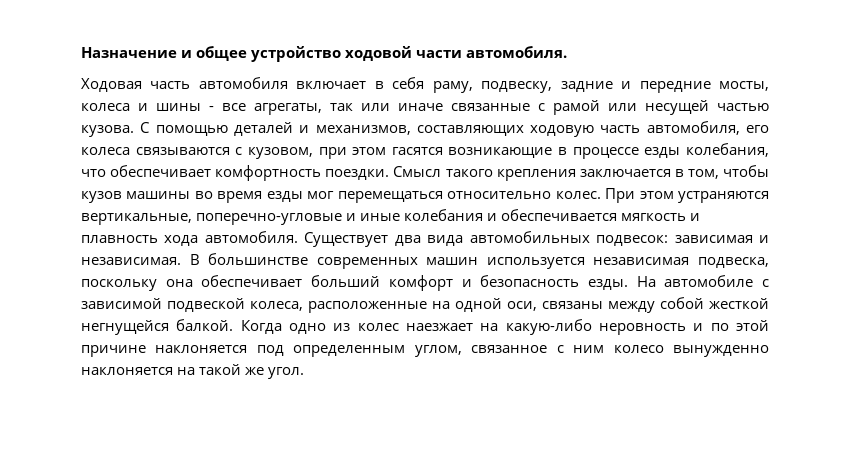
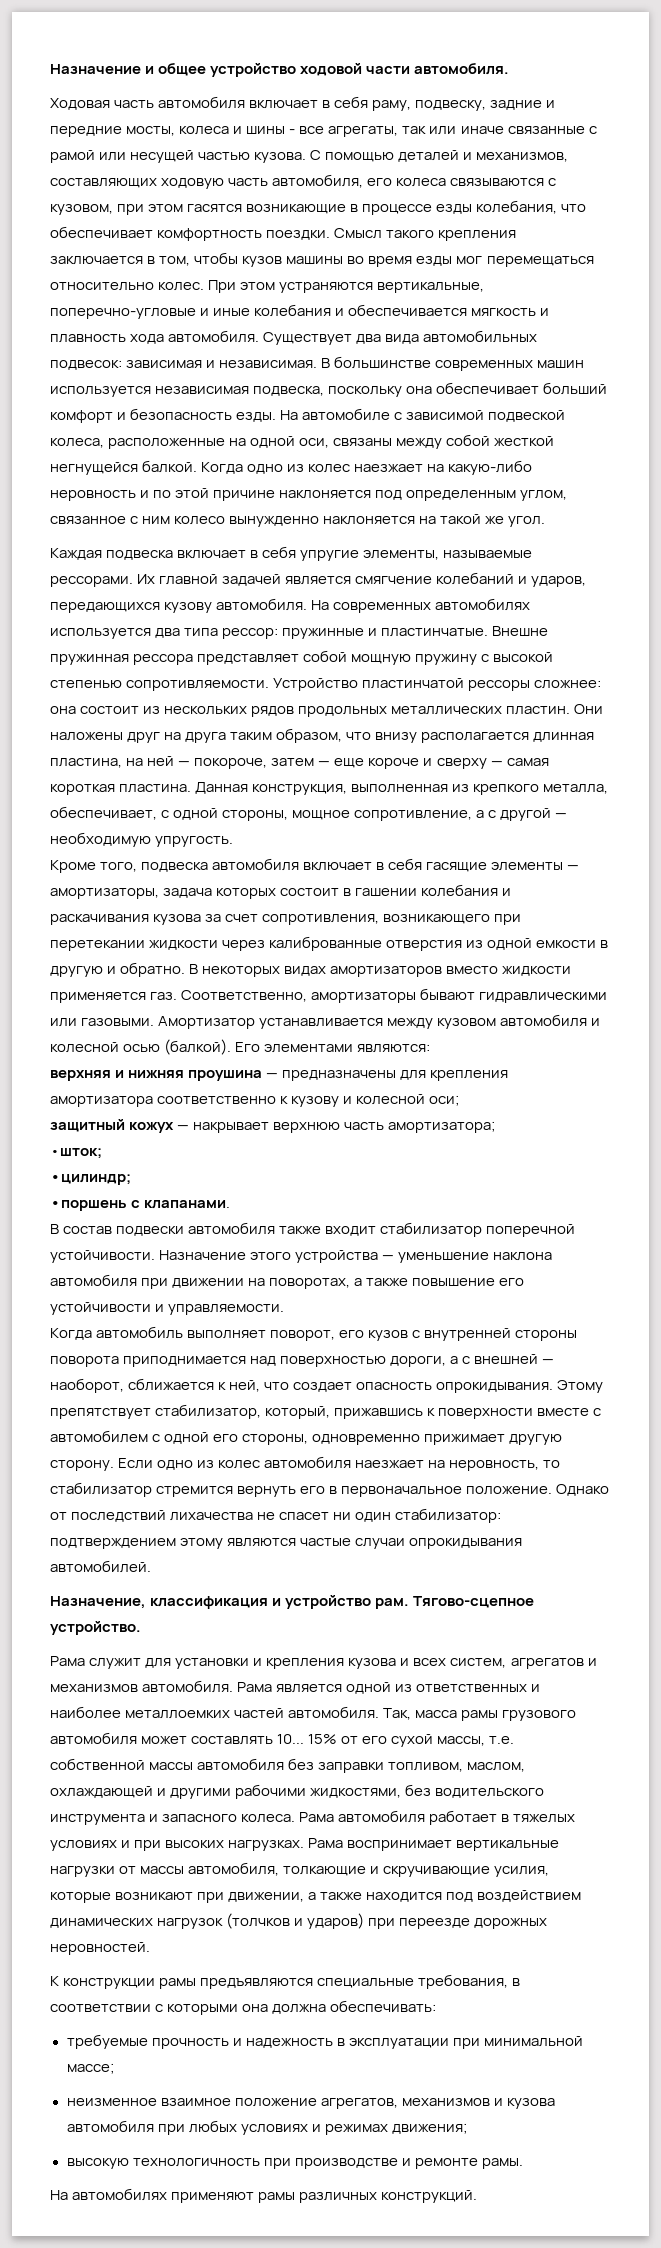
+ Каждая подвеска включает в себя упругие элементы, называемые рессорами. Их главной задачей является смягчение колебаний и ударов, передающихся кузову автомобиля. На современных автомобилях используется два типа рессор: пружинные и пластинчатые. Внешне пружинная рессора представляет собой мощную пружину с высокой степенью сопротивляемости. Устройство пластинчатой рессоры сложнее: она состоит из нескольких рядов продольных металлических пластин. Они наложены друг на друга таким образом, что внизу располагается длинная пластина, на ней — покороче, затем — еще короче и сверху — самая короткая пластина. Данная конструкция, выполненная из крепкого металла, обеспечивает, с одной стороны, мощное сопротивление, а с другой — необходимую упругость.
+ Кроме того, подвеска автомобиля включает в себя гасящие элементы — амортизаторы, задача которых состоит в гашении колебания и раскачивания кузова за счет сопротивления, возникающего при перетекании жидкости через калиброванные отверстия из одной емкости в другую и обратно. В некоторых видах амортизаторов вместо жидкости применяется газ. Соответственно, амортизаторы бывают гидравлическими или газовыми. Амортизатор устанавливается между кузовом автомобиля и колесной осью (балкой). Его элементами являются:
+ верхняя и нижняя проушина — предназначены для крепления амортизатора соответственно к кузову и колесной оси;
+ защитный кожух — накрывает верхнюю часть амортизатора;
+ •шток;
+ •цилиндр;
+ •поршень с клапанами.
+ В состав подвески автомобиля также входит стабилизатор поперечной устойчивости. Назначение этого устройства — уменьшение наклона автомобиля при движении на поворотах, а также повышение его устойчивости и управляемости.
+ Когда автомобиль выполняет поворот, его кузов с внутренней стороны поворота приподнимается над поверхностью дороги, а с внешней — наоборот, сближается к ней, что создает опасность опрокидывания. Этому препятствует стабилизатор, который, прижавшись к поверхности вместе с автомобилем с одной его стороны, одновременно прижимает другую сторону. Если одно из колес автомобиля наезжает на неровность, то стабилизатор стремится вернуть его в первоначальное положение. Однако от последствий лихачества не спасет ни один стабилизатор: подтверждением этому являются частые случаи опрокидывания автомобилей.
+ Назначение, классификация и устройство рам. Тягово-сцепное устройство.
+ Рама служит для установки и крепления кузова и всех систем, агрегатов и механизмов автомобиля. Рама является одной из ответственных и наиболее металлоемких частей автомобиля. Так, масса рамы грузового автомобиля может составлять 10... 15% от его сухой массы, т.е. собственной массы автомобиля без заправки топливом, маслом, охлаждающей и другими рабочими жидкостями, без водительского инструмента и запасного колеса. Рама автомобиля работает в тяжелых условиях и при высоких нагрузках. Рама воспринимает вертикальные нагрузки от массы автомобиля, толкающие и скручивающие усилия, которые возникают при движении, а также находится под воздействием динамических нагрузок (толчков и ударов) при переезде дорожных неровностей.
+ К конструкции рамы предъявляются специальные требования, в соответствии с которыми она должна обеспечивать:
+ требуемые прочность и надежность в эксплуатации при минимальной массе;
+ неизменное взаимное положение агрегатов, механизмов и кузова автомобиля при любых условиях и режимах движения;
+ высокую технологичность при производстве и ремонте рамы.
+ На автомобилях применяют рамы различных конструкций.

